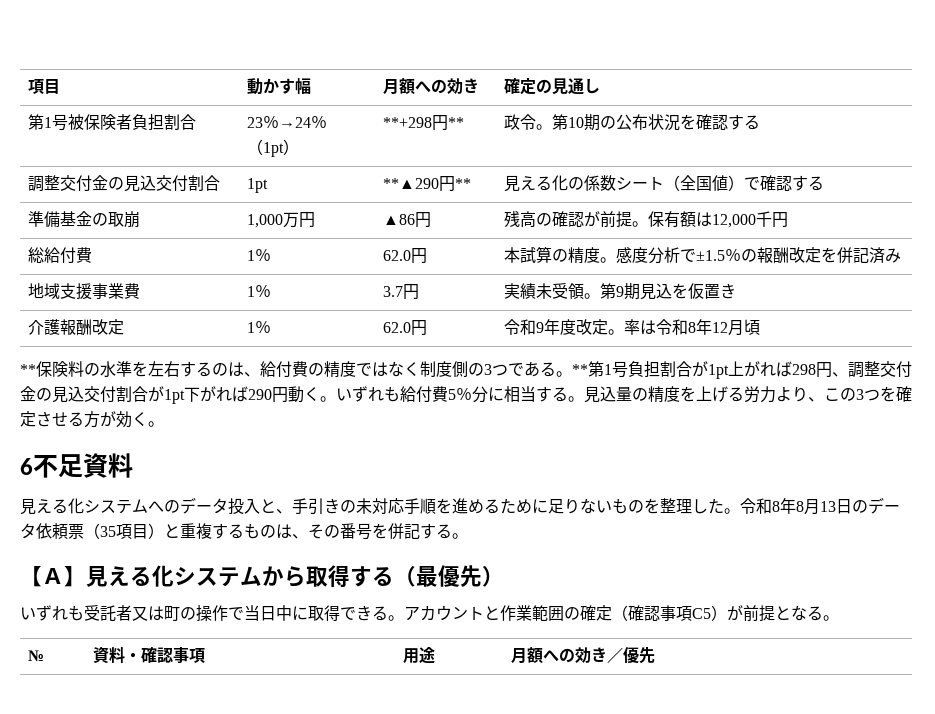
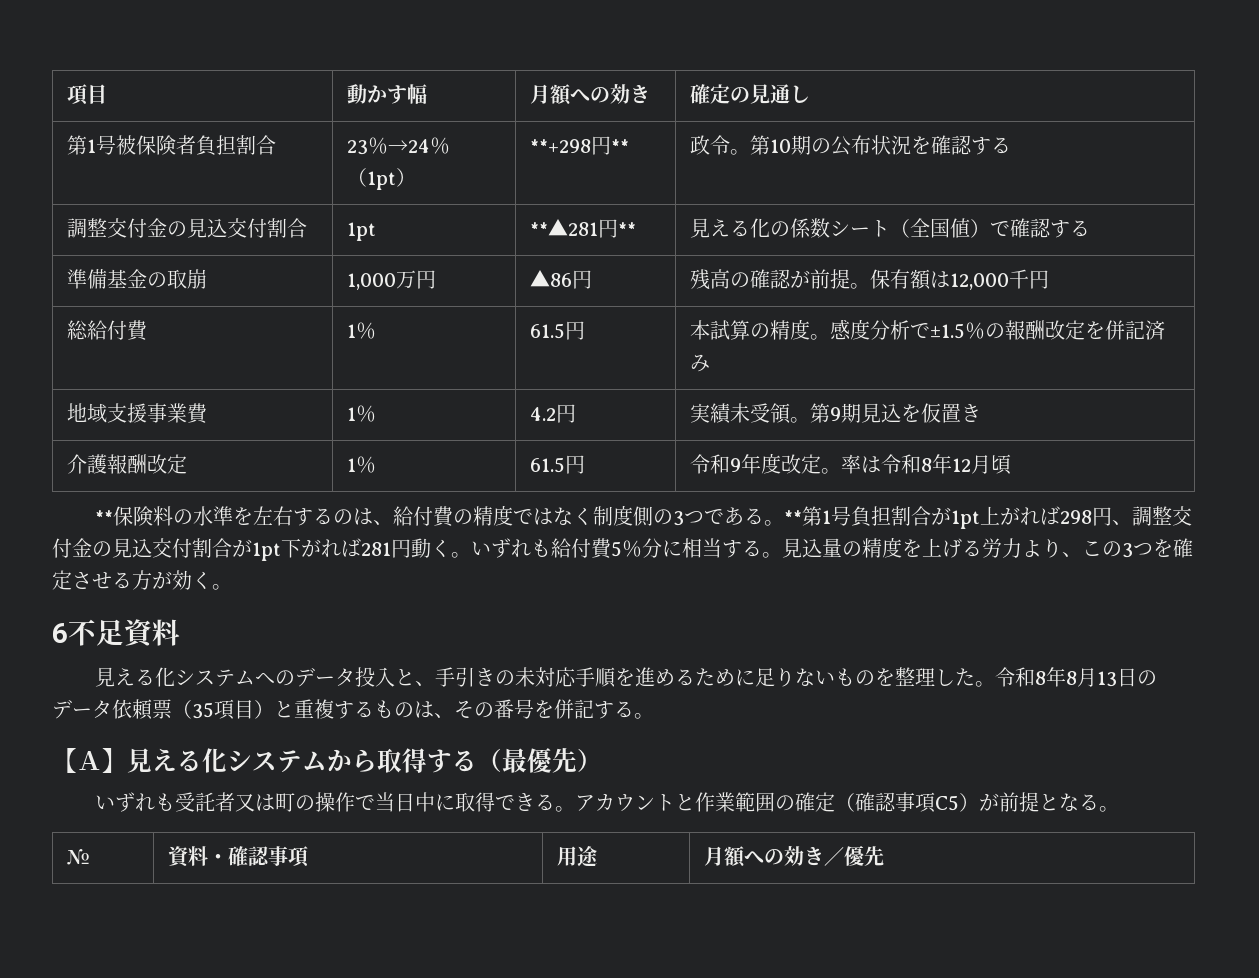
- 調整交付金の見込交付割合 | 1pt | **▲290円** | 見える化の係数シート（全国値）で確認する
+ 調整交付金の見込交付割合 | 1pt | **▲281円** | 見える化の係数シート（全国値）で確認する
- 総給付費 | 1％ | 62.0円 | 本試算の精度。感度分析で±1.5％の報酬改定を併記済み
+ 総給付費 | 1％ | 61.5円 | 本試算の精度。感度分析で±1.5％の報酬改定を併記済み
- 地域支援事業費 | 1％ | 3.7円 | 実績未受領。第9期見込を仮置き
+ 地域支援事業費 | 1％ | 4.2円 | 実績未受領。第9期見込を仮置き
- 介護報酬改定 | 1％ | 62.0円 | 令和9年度改定。率は令和8年12月頃
+ 介護報酬改定 | 1％ | 61.5円 | 令和9年度改定。率は令和8年12月頃
- **第1号負担割合が1pt上がれば298円、調整交付金の見込交付割合が1pt下がれば290円動く。
+ **第1号負担割合が1pt上がれば298円、調整交付金の見込交付割合が1pt下がれば281円動く。

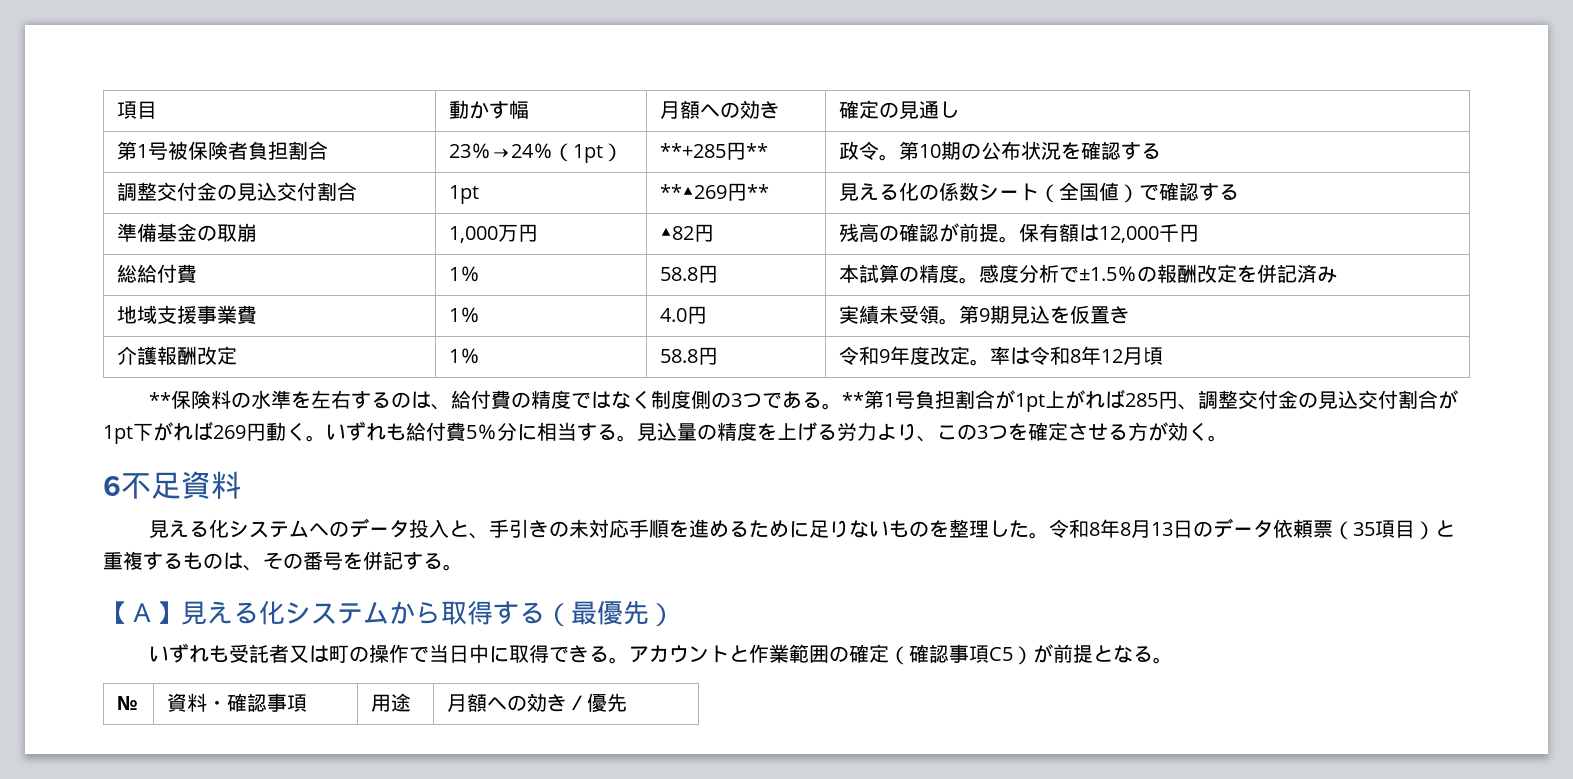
- 第1号被保険者負担割合 | 23％→24％（1pt） | **+298円** | 政令。第10期の公布状況を確認する
+ 第1号被保険者負担割合 | 23％→24％（1pt） | **+285円** | 政令。第10期の公布状況を確認する
- 調整交付金の見込交付割合 | 1pt | **▲281円** | 見える化の係数シート（全国値）で確認する
+ 調整交付金の見込交付割合 | 1pt | **▲269円** | 見える化の係数シート（全国値）で確認する
- 準備基金の取崩 | 1,000万円 | ▲86円 | 残高の確認が前提。保有額は12,000千円
+ 準備基金の取崩 | 1,000万円 | ▲82円 | 残高の確認が前提。保有額は12,000千円
- 総給付費 | 1％ | 61.5円 | 本試算の精度。感度分析で±1.5％の報酬改定を併記済み
+ 総給付費 | 1％ | 58.8円 | 本試算の精度。感度分析で±1.5％の報酬改定を併記済み
- 地域支援事業費 | 1％ | 4.2円 | 実績未受領。第9期見込を仮置き
+ 地域支援事業費 | 1％ | 4.0円 | 実績未受領。第9期見込を仮置き
- 介護報酬改定 | 1％ | 61.5円 | 令和9年度改定。率は令和8年12月頃
+ 介護報酬改定 | 1％ | 58.8円 | 令和9年度改定。率は令和8年12月頃
- **第1号負担割合が1pt上がれば298円、調整交付金の見込交付割合が1pt下がれば281円動く。
+ **第1号負担割合が1pt上がれば285円、調整交付金の見込交付割合が1pt下がれば269円動く。

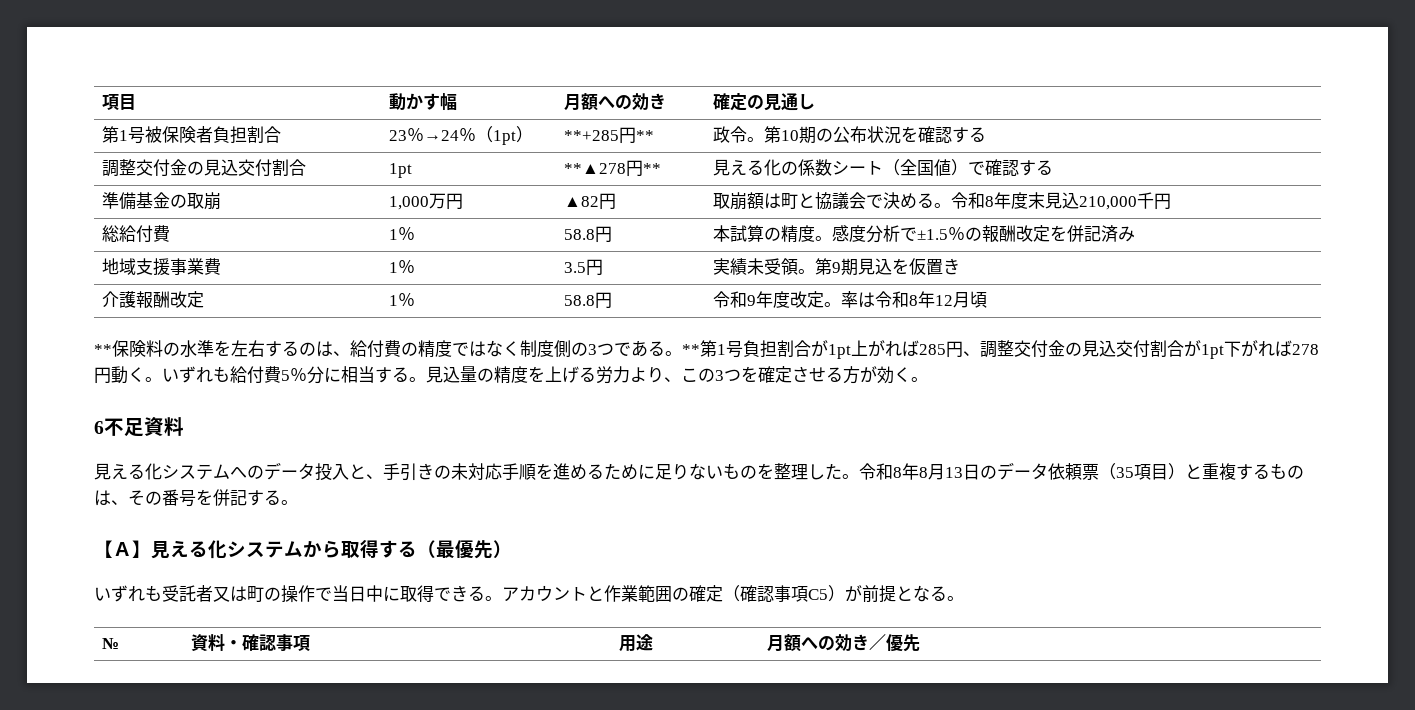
- 調整交付金の見込交付割合 | 1pt | **▲269円** | 見える化の係数シート（全国値）で確認する
+ 調整交付金の見込交付割合 | 1pt | **▲278円** | 見える化の係数シート（全国値）で確認する
- 準備基金の取崩 | 1,000万円 | ▲82円 | 残高の確認が前提。保有額は12,000千円
+ 準備基金の取崩 | 1,000万円 | ▲82円 | 取崩額は町と協議会で決める。令和8年度末見込210,000千円
- 地域支援事業費 | 1％ | 4.0円 | 実績未受領。第9期見込を仮置き
+ 地域支援事業費 | 1％ | 3.5円 | 実績未受領。第9期見込を仮置き
- **第1号負担割合が1pt上がれば285円、調整交付金の見込交付割合が1pt下がれば269円動く。
+ **第1号負担割合が1pt上がれば285円、調整交付金の見込交付割合が1pt下がれば278円動く。

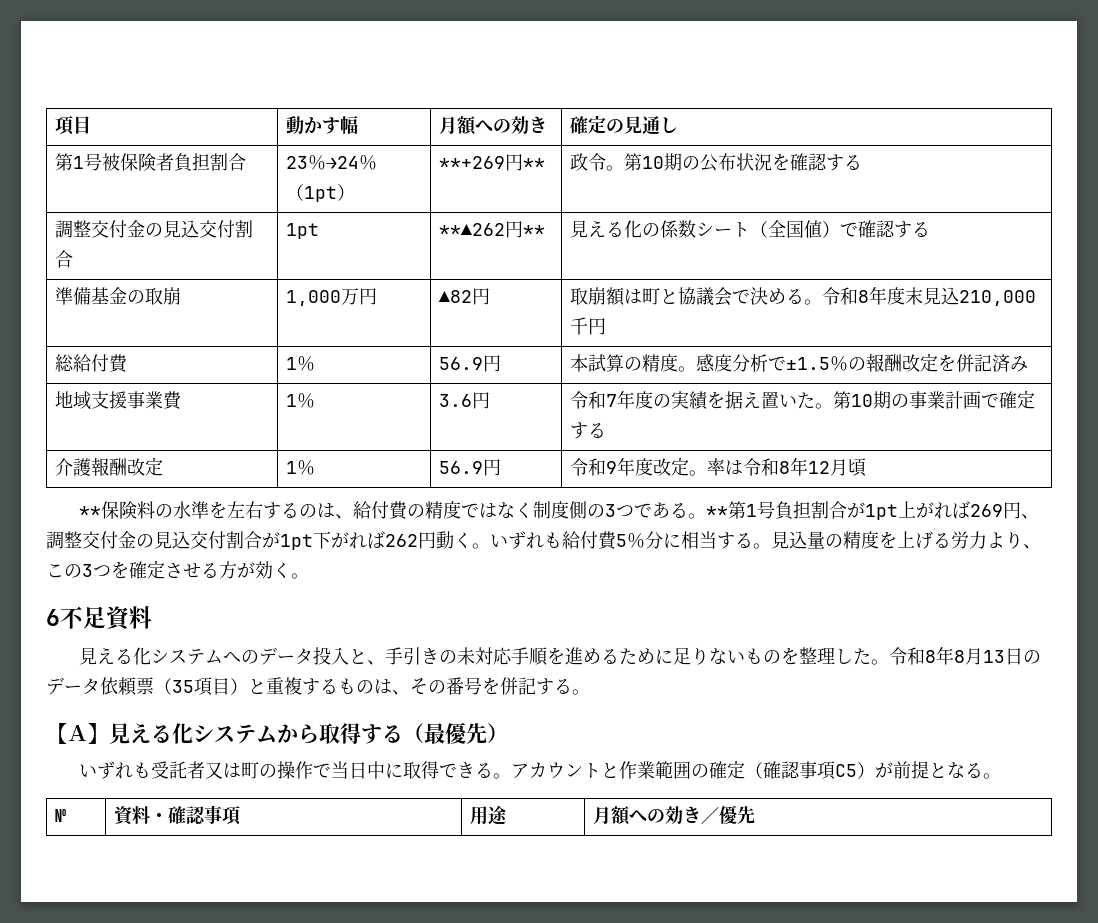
- 第1号被保険者負担割合 | 23％→24％（1pt） | **+285円** | 政令。第10期の公布状況を確認する
+ 第1号被保険者負担割合 | 23％→24％（1pt） | **+269円** | 政令。第10期の公布状況を確認する
- 調整交付金の見込交付割合 | 1pt | **▲278円** | 見える化の係数シート（全国値）で確認する
+ 調整交付金の見込交付割合 | 1pt | **▲262円** | 見える化の係数シート（全国値）で確認する
- 総給付費 | 1％ | 58.8円 | 本試算の精度。感度分析で±1.5％の報酬改定を併記済み
+ 総給付費 | 1％ | 56.9円 | 本試算の精度。感度分析で±1.5％の報酬改定を併記済み
- 地域支援事業費 | 1％ | 3.5円 | 実績未受領。第9期見込を仮置き
+ 地域支援事業費 | 1％ | 3.6円 | 令和7年度の実績を据え置いた。第10期の事業計画で確定する
- 介護報酬改定 | 1％ | 58.8円 | 令和9年度改定。率は令和8年12月頃
+ 介護報酬改定 | 1％ | 56.9円 | 令和9年度改定。率は令和8年12月頃
- **第1号負担割合が1pt上がれば285円、調整交付金の見込交付割合が1pt下がれば278円動く。
+ **第1号負担割合が1pt上がれば269円、調整交付金の見込交付割合が1pt下がれば262円動く。

